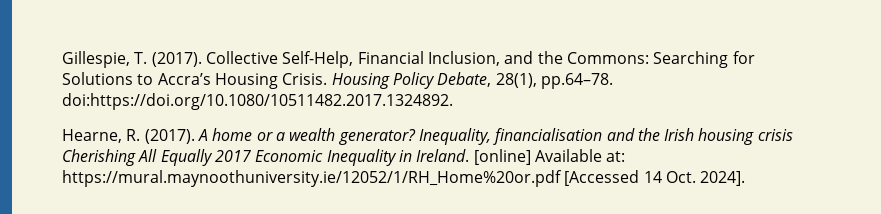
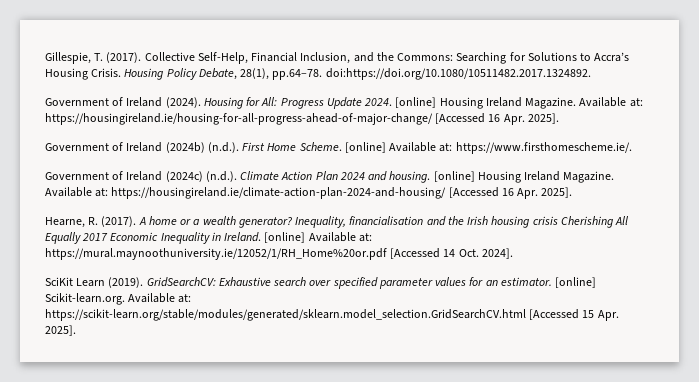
+ Government of Ireland (2024). Housing for All: Progress Update 2024. [online] Housing Ireland Magazine. Available at: https://housingireland.ie/housing-for-all-progress-ahead-of-major-change/ [Accessed 16 Apr. 2025].
+ Government of Ireland (2024b) (n.d.). First Home Scheme. [online] Available at: https://www.firsthomescheme.ie/.
+ Government of Ireland (2024c) (n.d.). Climate Action Plan 2024 and housing. [online] Housing Ireland Magazine. Available at: https://housingireland.ie/climate-action-plan-2024-and-housing/ [Accessed 16 Apr. 2025].
+ SciKit Learn (2019). GridSearchCV: Exhaustive search over specified parameter values for an estimator. [online] Scikit-learn.org. Available at: https://scikit-learn.org/stable/modules/generated/sklearn.model_selection.GridSearchCV.html [Accessed 15 Apr. 2025].

